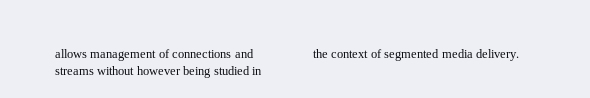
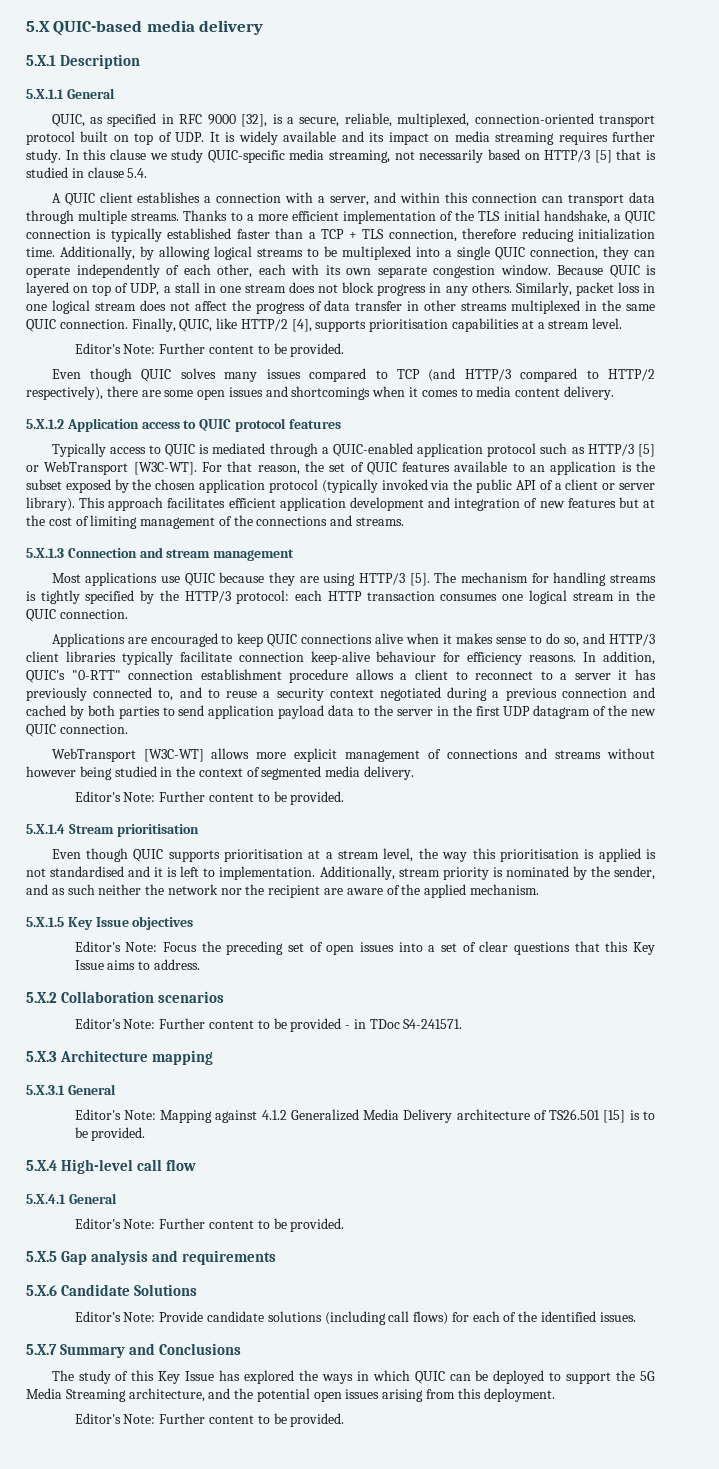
- allows management of connections and streams without however being studied in the context of segmented media delivery.
+ 5.X QUIC-based media delivery
+ 5.X.1 Description
+ 5.X.1.1 General
+ QUIC, as specified in RFC 9000 [32], is a secure, reliable, multiplexed, connection-oriented transport protocol built on top of UDP. It is widely available and its impact on media streaming requires further study. In this clause we study QUIC-specific media streaming, not necessarily based on HTTP/3 [5] that is studied in clause 5.4.
+ A QUIC client establishes a connection with a server, and within this connection can transport data through multiple streams. Thanks to a more efficient implementation of the TLS initial handshake, a QUIC connection is typically established faster than a TCP + TLS connection, therefore reducing initialization time. Additionally, by allowing logical streams to be multiplexed into a single QUIC connection, they can operate independently of each other, each with its own separate congestion window. Because QUIC is layered on top of UDP, a stall in one stream does not block progress in any others. Similarly, packet loss in one logical stream does not affect the progress of data transfer in other streams multiplexed in the same QUIC connection. Finally, QUIC, like HTTP/2 [4], supports prioritisation capabilities at a stream level.
+ Editor's Note: Further content to be provided.
+ Even though QUIC solves many issues compared to TCP (and HTTP/3 compared to HTTP/2 respectively), there are some open issues and shortcomings when it comes to media content delivery.
+ 5.X.1.2 Application access to QUIC protocol features
+ Typically access to QUIC is mediated through a QUIC-enabled application protocol such as HTTP/3 [5] or WebTransport [W3C-WT]. For that reason, the set of QUIC features available to an application is the subset exposed by the chosen application protocol (typically invoked via the public API of a client or server library). This approach facilitates efficient application development and integration of new features but at the cost of limiting management of the connections and streams.
+ 5.X.1.3 Connection and stream management
+ Most applications use QUIC because they are using HTTP/3 [5]. The mechanism for handling streams is tightly specified by the HTTP/3 protocol: each HTTP transaction consumes one logical stream in the QUIC connection.
+ Applications are encouraged to keep QUIC connections alive when it makes sense to do so, and HTTP/3 client libraries typically facilitate connection keep-alive behaviour for efficiency reasons. In addition, QUIC's "0-RTT" connection establishment procedure allows a client to reconnect to a server it has previously connected to, and to reuse a security context negotiated during a previous connection and cached by both parties to send application payload data to the server in the first UDP datagram of the new QUIC connection.
+ WebTransport [W3C-WT] allows more explicit management of connections and streams without however being studied in the context of segmented media delivery.
+ Editor's Note: Further content to be provided.
+ 5.X.1.4 Stream prioritisation
+ Even though QUIC supports prioritisation at a stream level, the way this prioritisation is applied is not standardised and it is left to implementation. Additionally, stream priority is nominated by the sender, and as such neither the network nor the recipient are aware of the applied mechanism.
+ 5.X.1.5 Key Issue objectives
+ Editor's Note: Focus the preceding set of open issues into a set of clear questions that this Key Issue aims to address.
+ 5.X.2 Collaboration scenarios
+ Editor's Note: Further content to be provided - in TDoc S4-241571.
+ 5.X.3 Architecture mapping
+ 5.X.3.1 General
+ Editor's Note: Mapping against 4.1.2 Generalized Media Delivery architecture of TS26.501 [15] is to be provided.
+ 5.X.4 High-level call flow
+ 5.X.4.1 General
+ Editor's Note: Further content to be provided.
+ 5.X.5 Gap analysis and requirements
+ 5.X.6 Candidate Solutions
+ Editor’s Note: Provide candidate solutions (including call flows) for each of the identified issues.
+ 5.X.7 Summary and Conclusions
+ The study of this Key Issue has explored the ways in which QUIC can be deployed to support the 5G Media Streaming architecture, and the potential open issues arising from this deployment.
+ Editor's Note: Further content to be provided.

